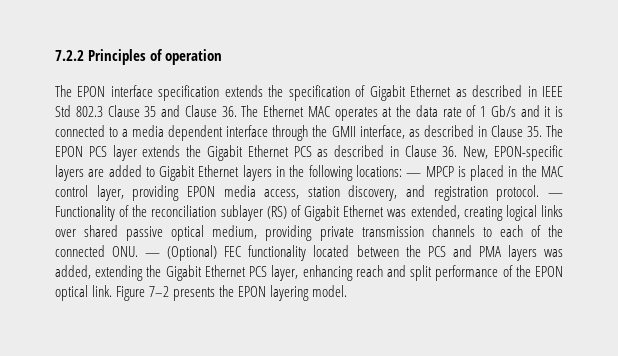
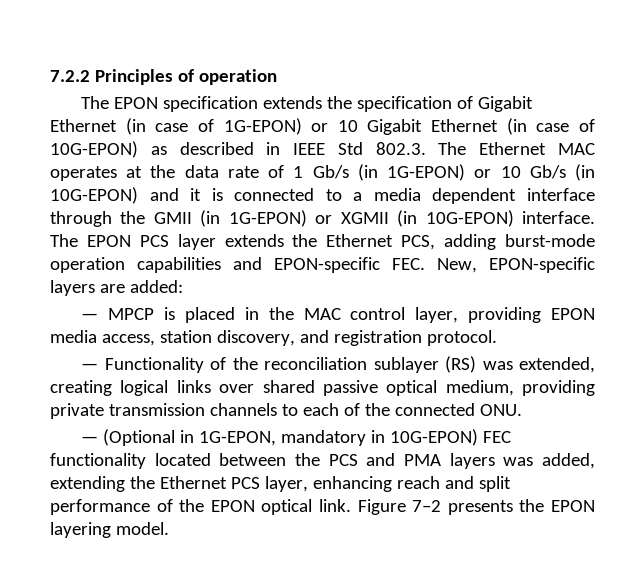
- The EPON interface specification extends the specification of Gigabit Ethernet as described in IEEE Std 802.3 Clause 35 and Clause 36. The Ethernet MAC operates at the data rate of 1 Gb/s and it is connected to a media dependent interface through the GMII interface, as described in Clause 35. The EPON PCS layer extends the Gigabit Ethernet PCS as described in Clause 36. New, EPON-specific layers are added to Gigabit Ethernet layers in the following locations: — MPCP is placed in the MAC control layer, providing EPON media access, station discovery, and registration protocol. — Functionality of the reconciliation sublayer (RS) of Gigabit Ethernet was extended, creating logical links over shared passive optical medium, providing private transmission channels to each of the connected ONU. — (Optional) FEC functionality located between the PCS and PMA layers was added, extending the Gigabit Ethernet PCS layer, enhancing reach and split performance of the EPON optical link.
+ The EPON specification extends the specification of Gigabit Ethernet (in case of 1G-EPON) or 10 Gigabit Ethernet (in case of 10G-EPON) as described in IEEE Std 802.3. The Ethernet MAC operates at the data rate of 1 Gb/s (in 1G-EPON) or 10 Gb/s (in 10G-EPON) and it is connected to a media dependent interface through the GMII (in 1G-EPON) or XGMII (in 10G-EPON) interface. The EPON PCS layer extends the Ethernet PCS, adding burst-mode operation capabilities and EPON-specific FEC. New, EPON-specific layers are added:
+ — MPCP is placed in the MAC control layer, providing EPON media access, station discovery, and registration protocol.
+ — Functionality of the reconciliation sublayer (RS) was extended, creating logical links over shared passive optical medium, providing private transmission channels to each of the connected ONU.
+ — (Optional in 1G-EPON, mandatory in 10G-EPON) FEC functionality located between the PCS and PMA layers was added, extending the Ethernet PCS layer, enhancing reach and split performance of the EPON optical link.

